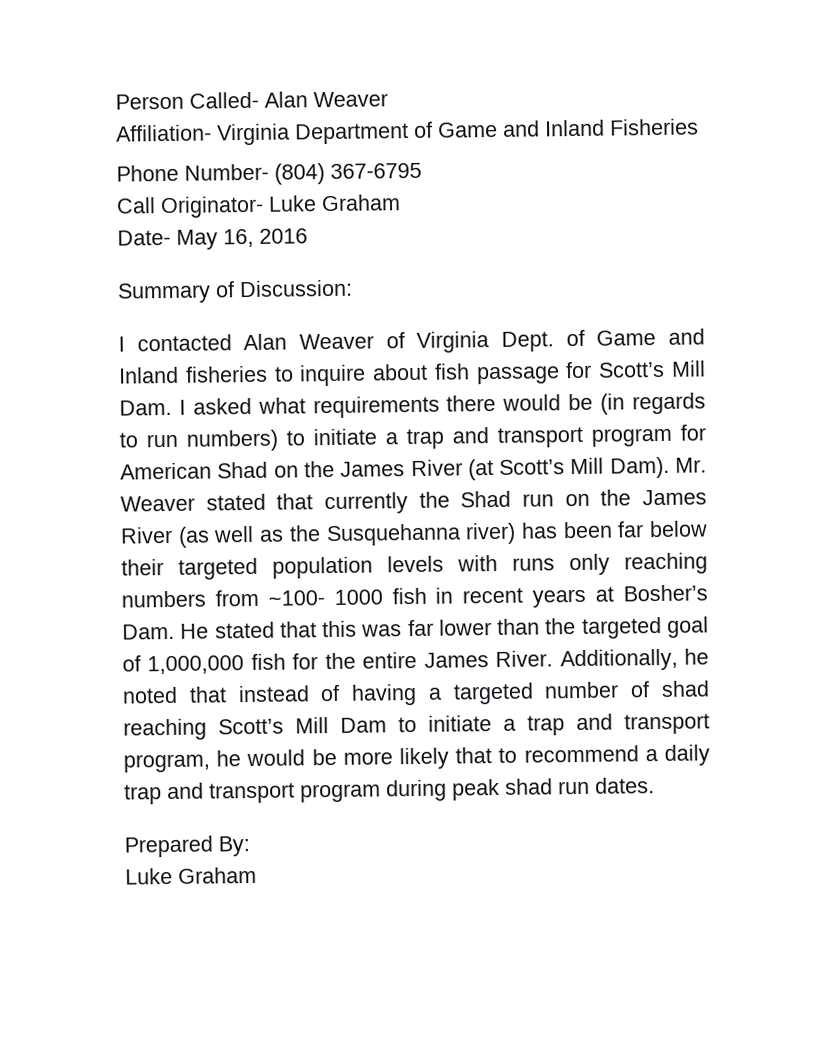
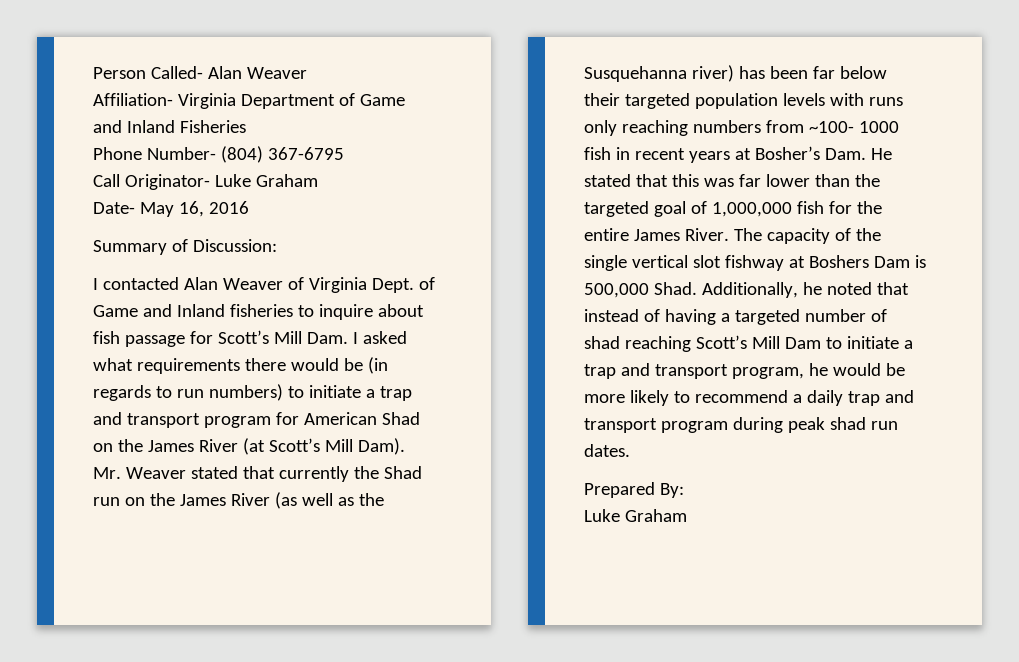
+ The capacity of the single vertical slot fishway at Boshers Dam is 500,000 Shad.
- Additionally, he noted that instead of having a targeted number of shad reaching Scott’s Mill Dam to initiate a trap and transport program, he would be more likely that to recommend a daily trap and transport program during peak shad run dates.
+ Additionally, he noted that instead of having a targeted number of shad reaching Scott’s Mill Dam to initiate a trap and transport program, he would be more likely to recommend a daily trap and transport program during peak shad run dates.

